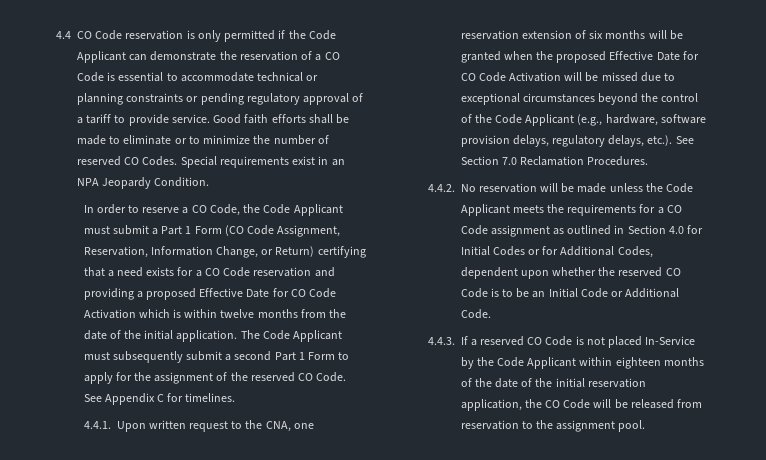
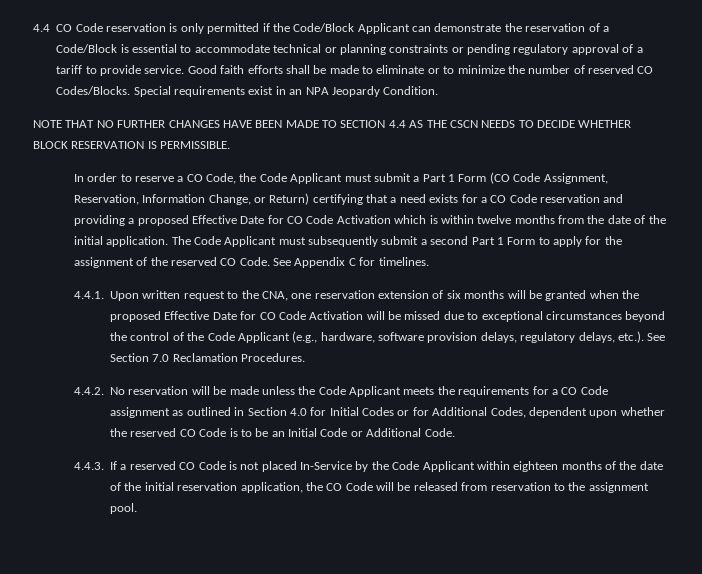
- 4.4 CO Code reservation is only permitted if the Code Applicant can demonstrate the reservation of a CO Code is essential to accommodate technical or planning constraints or pending regulatory approval of a tariff to provide service.
+ 4.4 CO Code reservation is only permitted if the Code/Block Applicant can demonstrate the reservation of a Code/Block is essential to accommodate technical or planning constraints or pending regulatory approval of a tariff to provide service.
- Good faith efforts shall be made to eliminate or to minimize the number of reserved CO Codes.
+ Good faith efforts shall be made to eliminate or to minimize the number of reserved CO Codes/Blocks.
+ NOTE THAT NO FURTHER CHANGES HAVE BEEN MADE TO SECTION 4.4 AS THE CSCN NEEDS TO DECIDE WHETHER BLOCK RESERVATION IS PERMISSIBLE.

